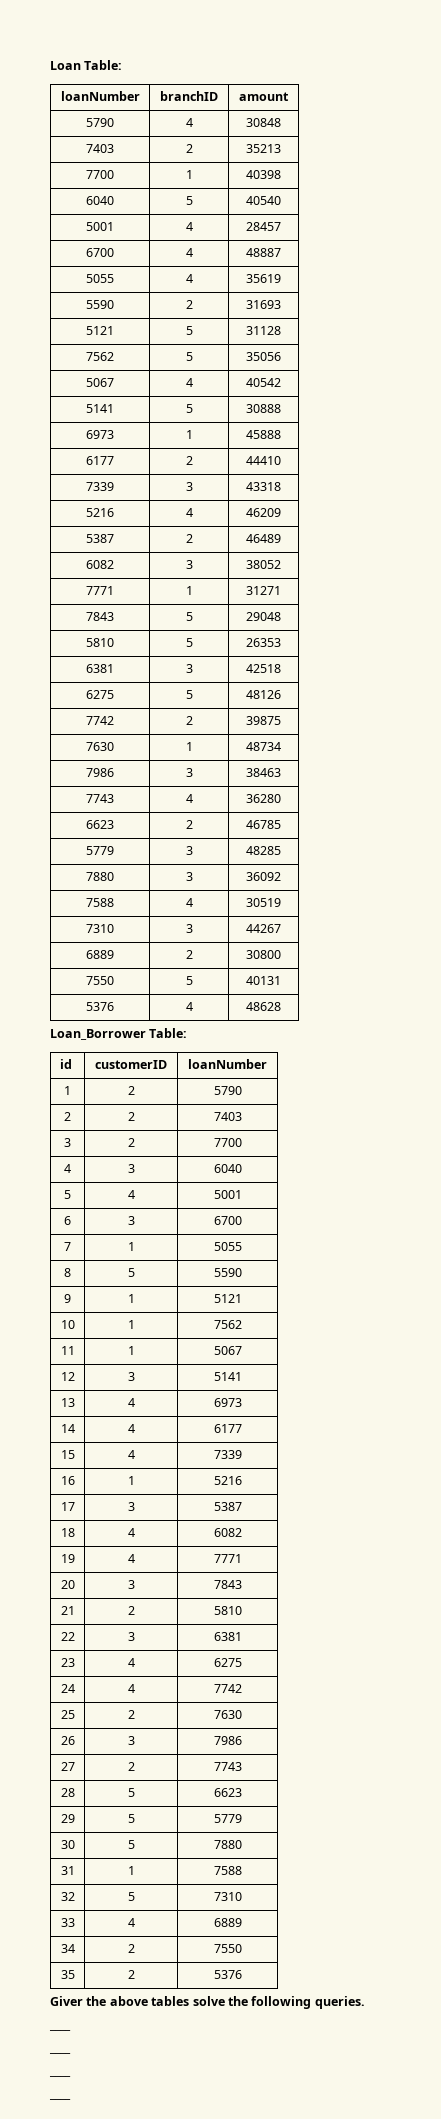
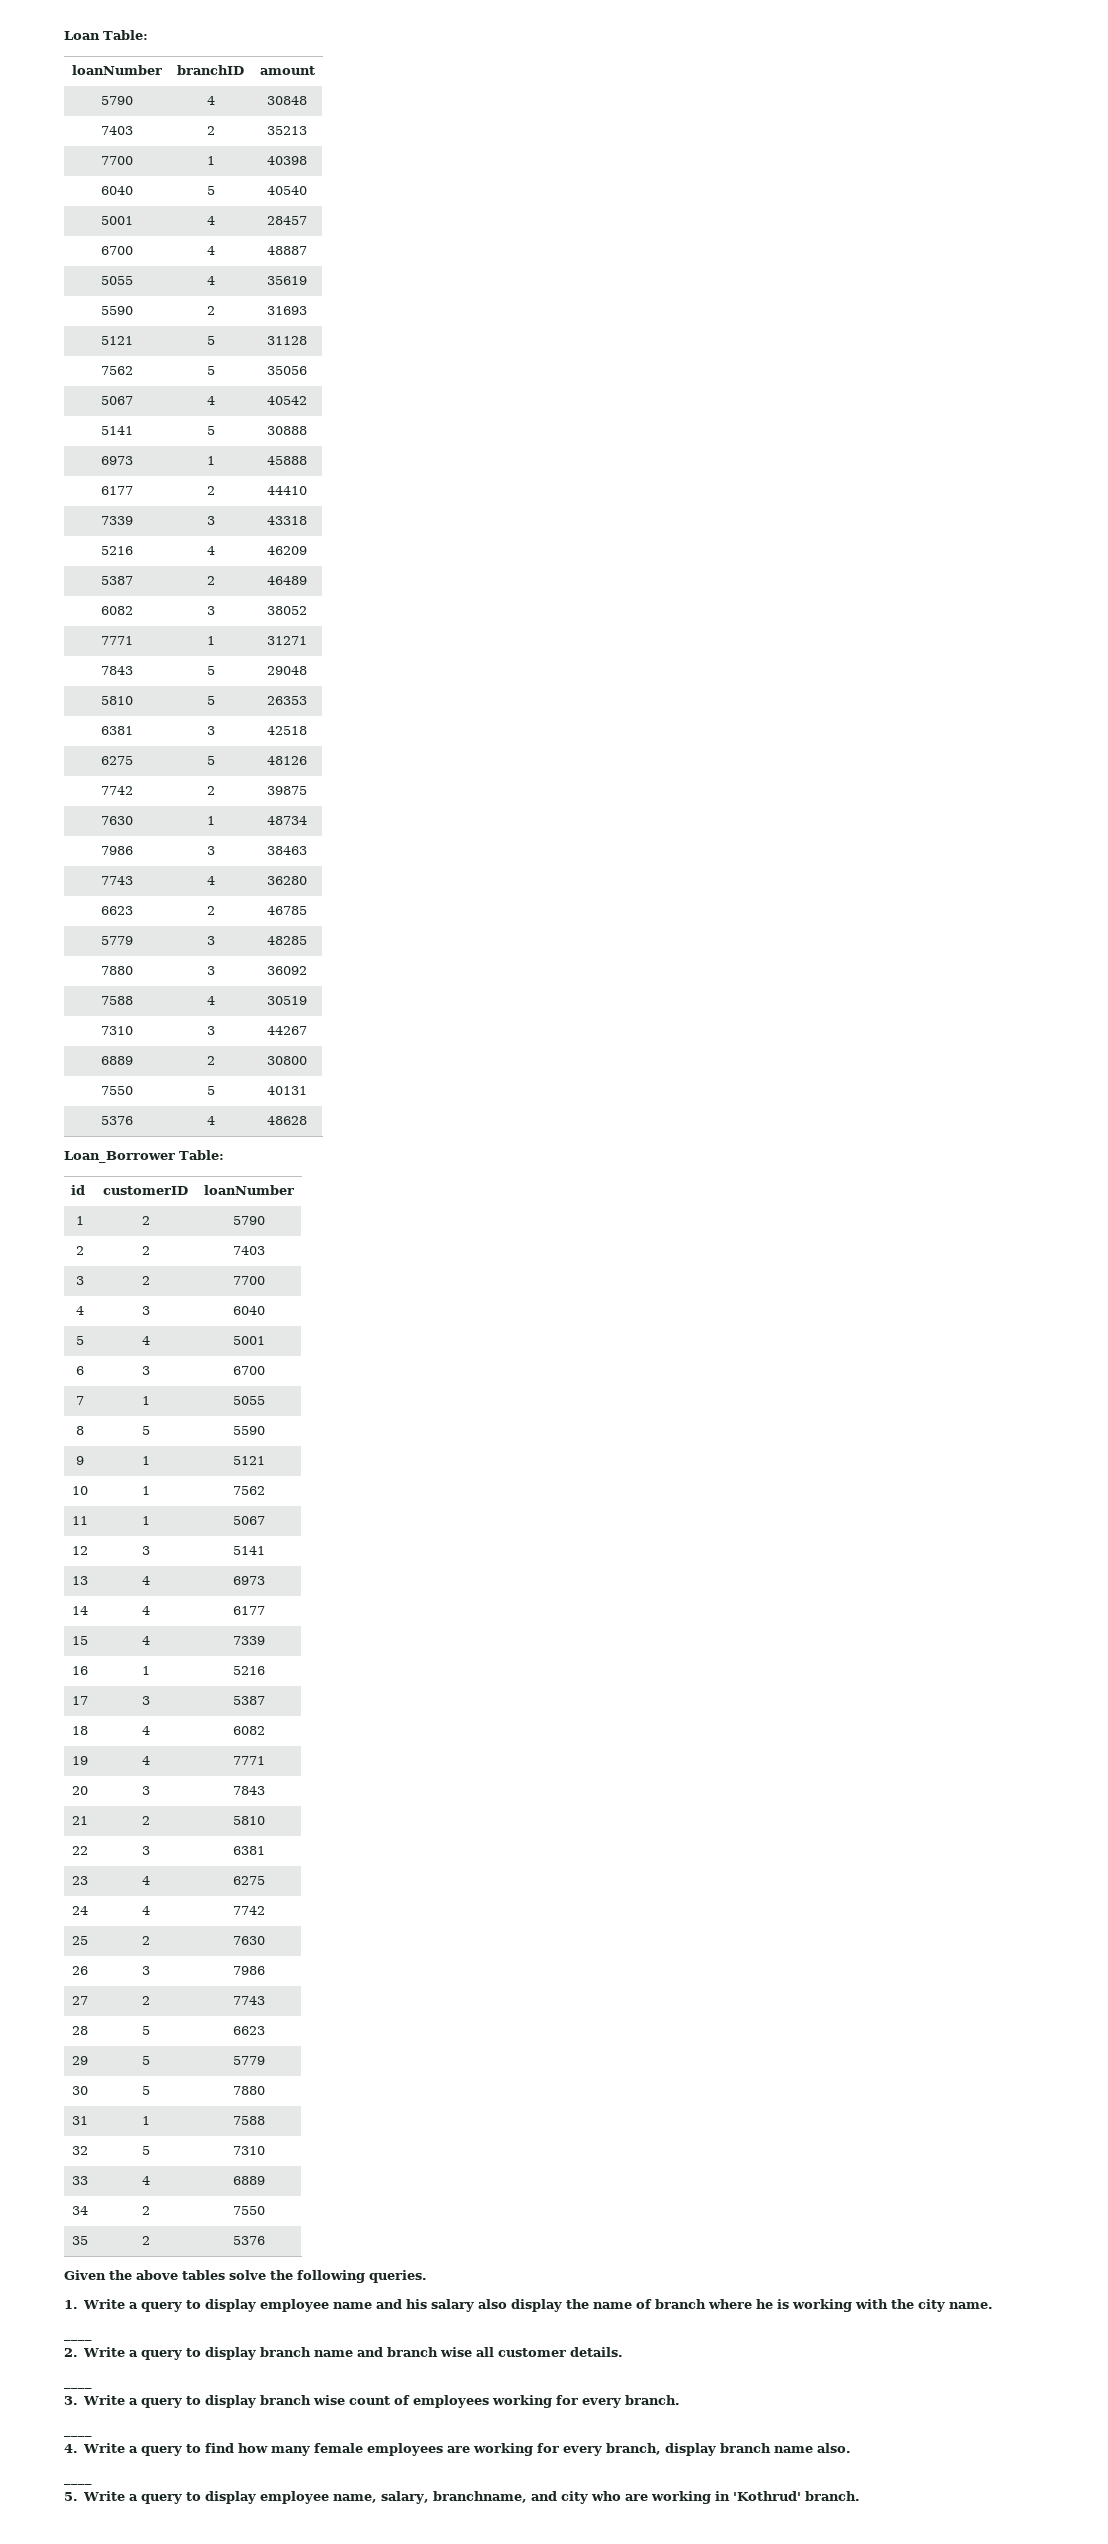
- Giver the above tables solve the following queries.
+ Given the above tables solve the following queries.
+ 1. Write a query to display employee name and his salary also display the name of branch where he is working with the city name.
  ____
+ 2. Write a query to display branch name and branch wise all customer details.
  ____
+ 3. Write a query to display branch wise count of employees working for every branch.
  ____
+ 4. Write a query to find how many female employees are working for every branch, display branch name also.
  ____
+ 5. Write a query to display employee name, salary, branchname, and city who are working in 'Kothrud' branch.

